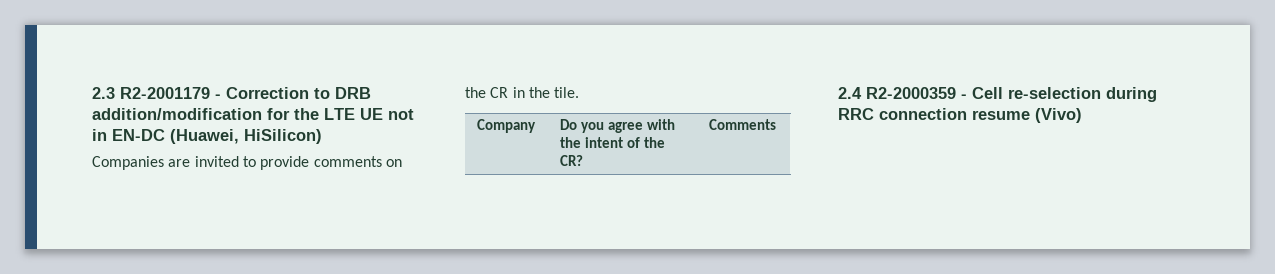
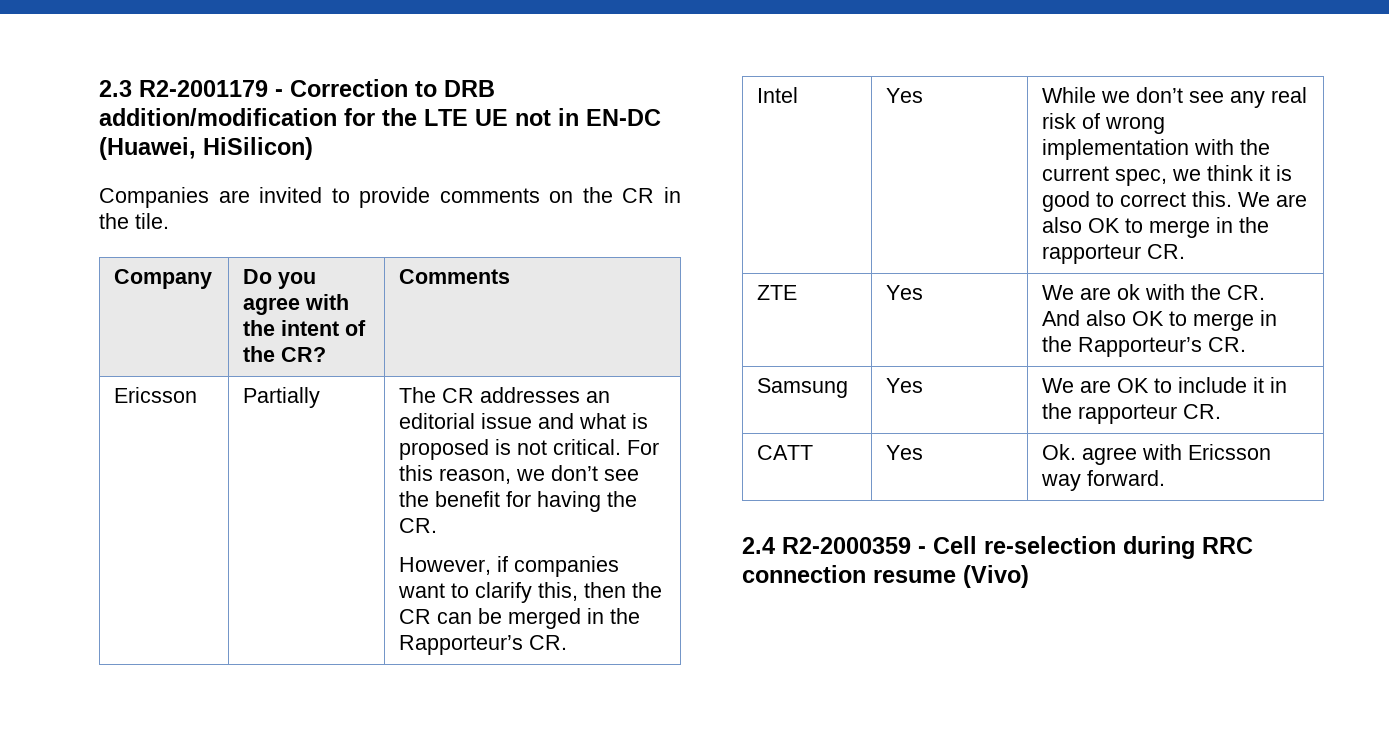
+ Ericsson | Partially | The CR addresses an editorial issue and what is proposed is not critical. For this reason, we don’t see the benefit for having the CR.
+ However, if companies want to clarify this, then the CR can be merged in the Rapporteur’s CR.
+ Intel | Yes | While we don’t see any real risk of wrong implementation with the current spec, we think it is good to correct this. We are also OK to merge in the rapporteur CR.
+ ZTE | Yes | We are ok with the CR. And also OK to merge in the Rapporteur’s CR.
+ Samsung | Yes | We are OK to include it in the rapporteur CR.
+ CATT | Yes | Ok. agree with Ericsson way forward.

